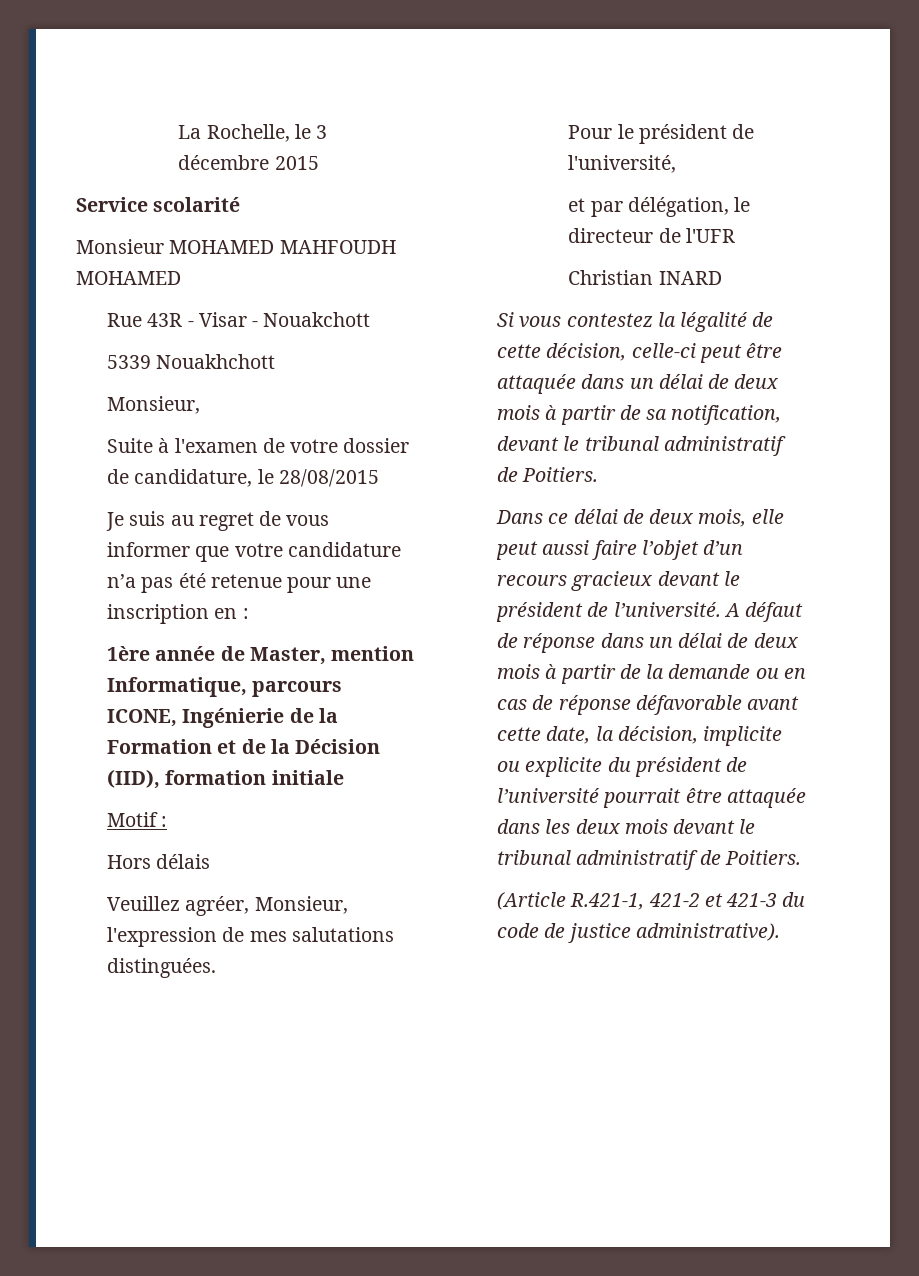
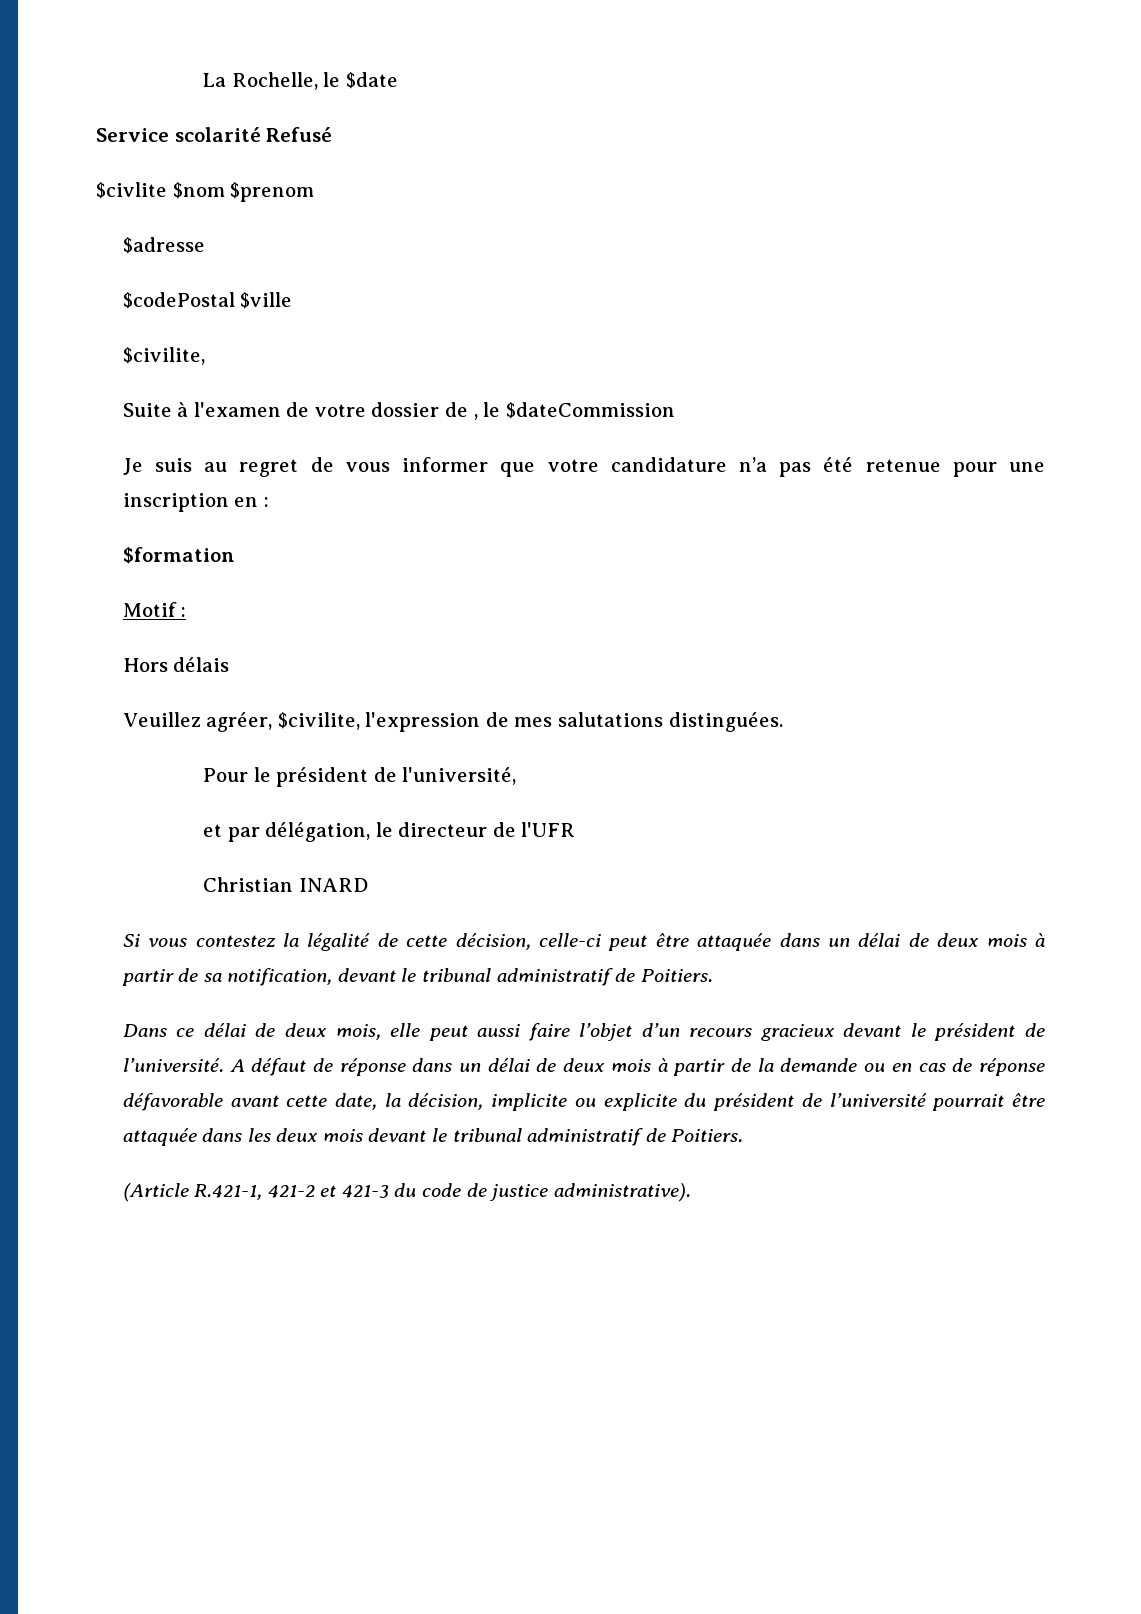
- La Rochelle, le 3 décembre 2015
+ La Rochelle, le $date
- Service scolarité
- Monsieur MOHAMED MAHFOUDH MOHAMED
- Rue 43R - Visar - Nouakchott
- 5339 Nouakhchott
- Monsieur,
+ Service scolarité Refusé
+ $civlite $nom $prenom
+ $adresse
+ $codePostal $ville
+ $civilite,
- Suite à l'examen de votre dossier de candidature, le 28/08/2015
+ Suite à l'examen de votre dossier de , le $dateCommission
- 1ère année de Master, mention Informatique, parcours ICONE, Ingénierie de la Formation et de la Décision (IID), formation initiale
+ $formation
- Veuillez agréer, Monsieur, l'expression de mes salutations distinguées.
+ Veuillez agréer, $civilite, l'expression de mes salutations distinguées.

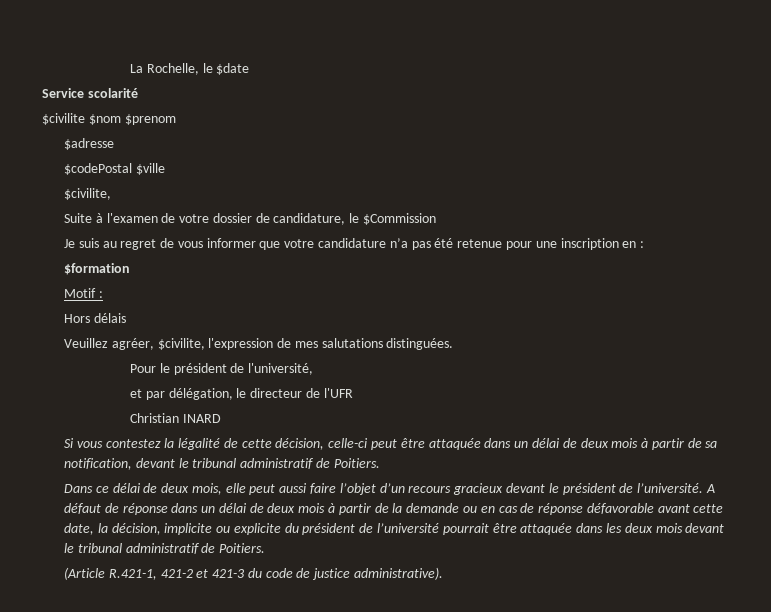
- Service scolarité Refusé
- $civlite $nom $prenom
+ Service scolarité
+ $civilite $nom $prenom
- Suite à l'examen de votre dossier de , le $dateCommission
+ Suite à l'examen de votre dossier de candidature, le $Commission

